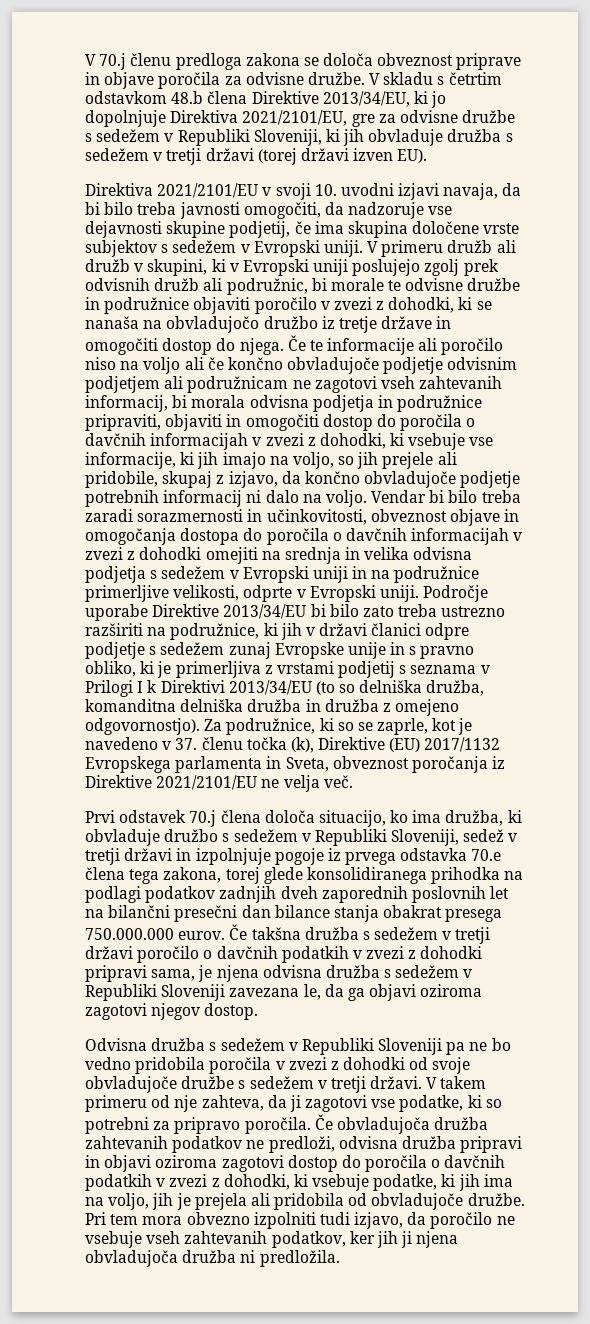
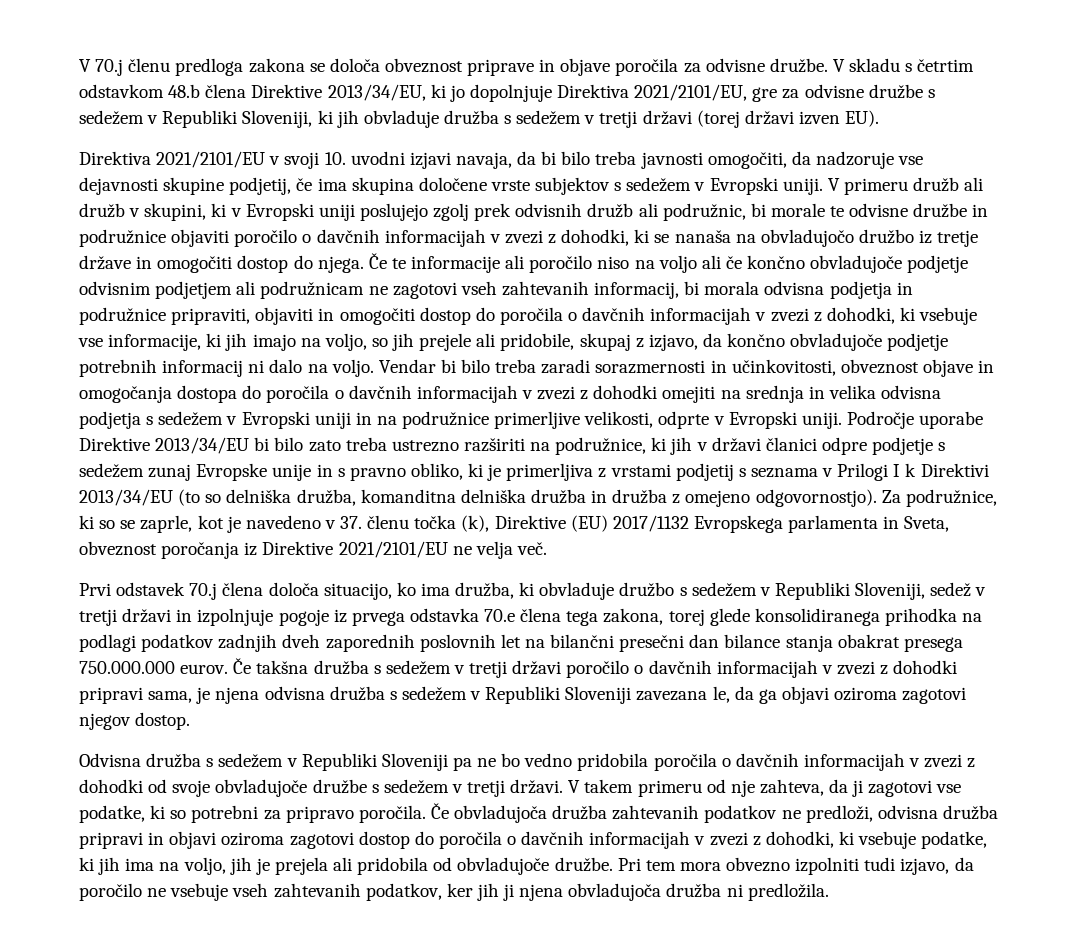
- V primeru družb ali družb v skupini, ki v Evropski uniji poslujejo zgolj prek odvisnih družb ali podružnic, bi morale te odvisne družbe in podružnice objaviti poročilo v zvezi z dohodki, ki se nanaša na obvladujočo družbo iz tretje države in omogočiti dostop do njega.
+ V primeru družb ali družb v skupini, ki v Evropski uniji poslujejo zgolj prek odvisnih družb ali podružnic, bi morale te odvisne družbe in podružnice objaviti poročilo o davčnih informacijah v zvezi z dohodki, ki se nanaša na obvladujočo družbo iz tretje države in omogočiti dostop do njega.
- Če takšna družba s sedežem v tretji državi poročilo o davčnih podatkih v zvezi z dohodki pripravi sama, je njena odvisna družba s sedežem v Republiki Sloveniji zavezana le, da ga objavi oziroma zagotovi njegov dostop.
+ Če takšna družba s sedežem v tretji državi poročilo o davčnih informacijah v zvezi z dohodki pripravi sama, je njena odvisna družba s sedežem v Republiki Sloveniji zavezana le, da ga objavi oziroma zagotovi njegov dostop.
- Odvisna družba s sedežem v Republiki Sloveniji pa ne bo vedno pridobila poročila v zvezi z dohodki od svoje obvladujoče družbe s sedežem v tretji državi.
+ Odvisna družba s sedežem v Republiki Sloveniji pa ne bo vedno pridobila poročila o davčnih informacijah v zvezi z dohodki od svoje obvladujoče družbe s sedežem v tretji državi.
- Če obvladujoča družba zahtevanih podatkov ne predloži, odvisna družba pripravi in objavi oziroma zagotovi dostop do poročila o davčnih podatkih v zvezi z dohodki, ki vsebuje podatke, ki jih ima na voljo, jih je prejela ali pridobila od obvladujoče družbe.
+ Če obvladujoča družba zahtevanih podatkov ne predloži, odvisna družba pripravi in objavi oziroma zagotovi dostop do poročila o davčnih informacijah v zvezi z dohodki, ki vsebuje podatke, ki jih ima na voljo, jih je prejela ali pridobila od obvladujoče družbe.

